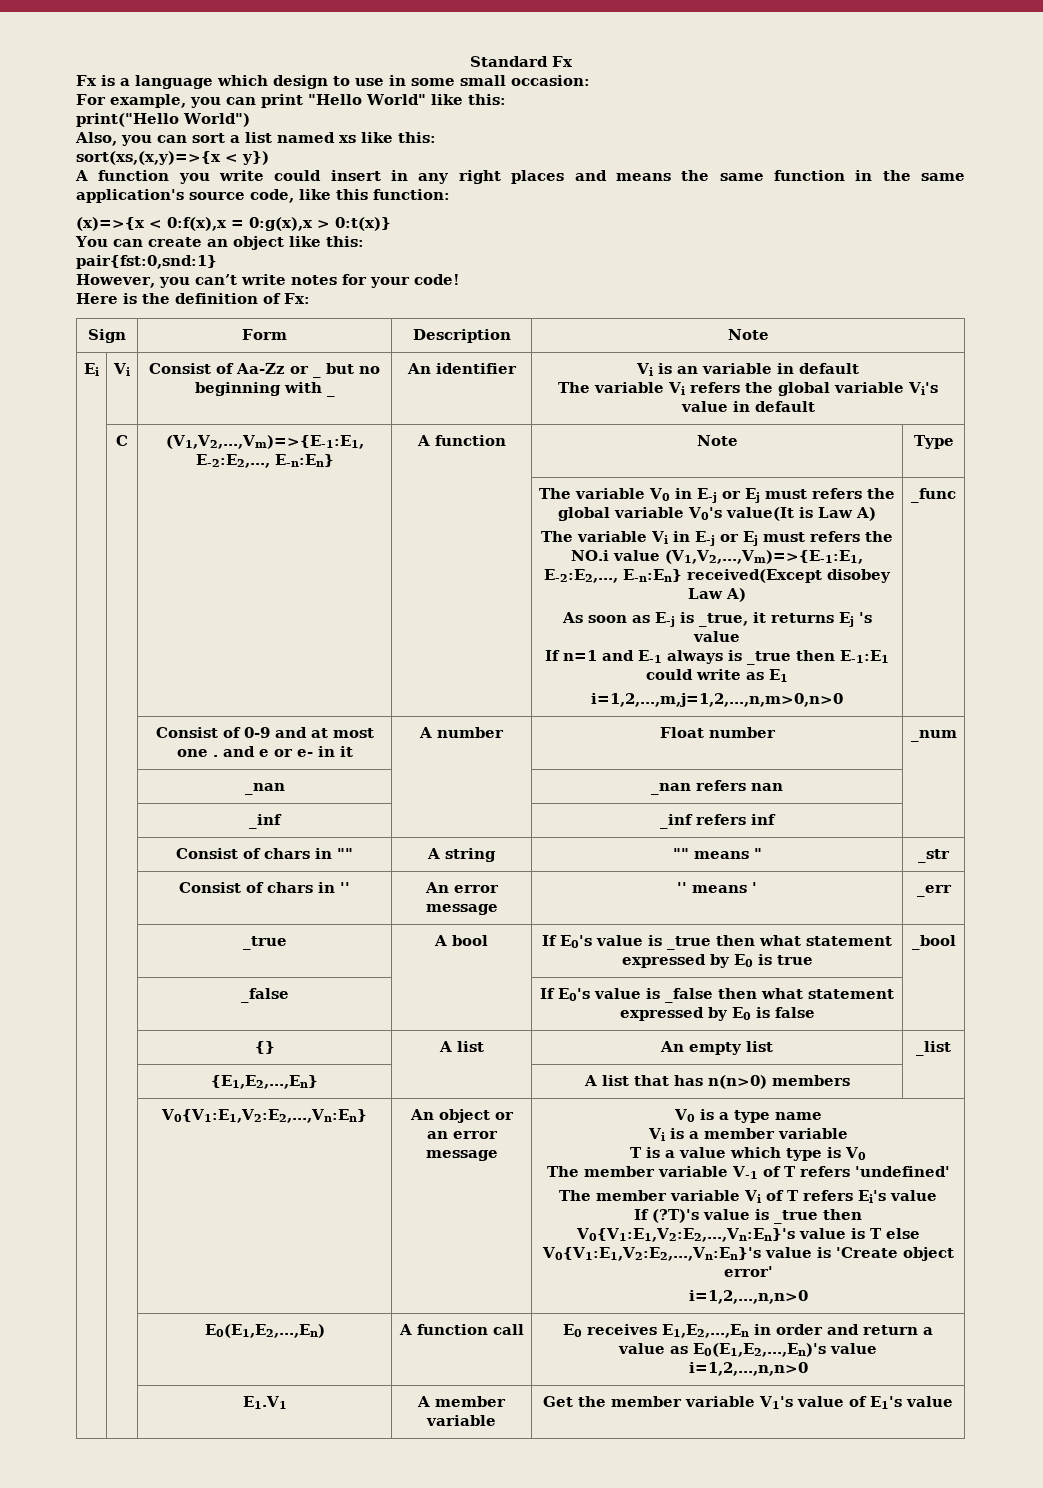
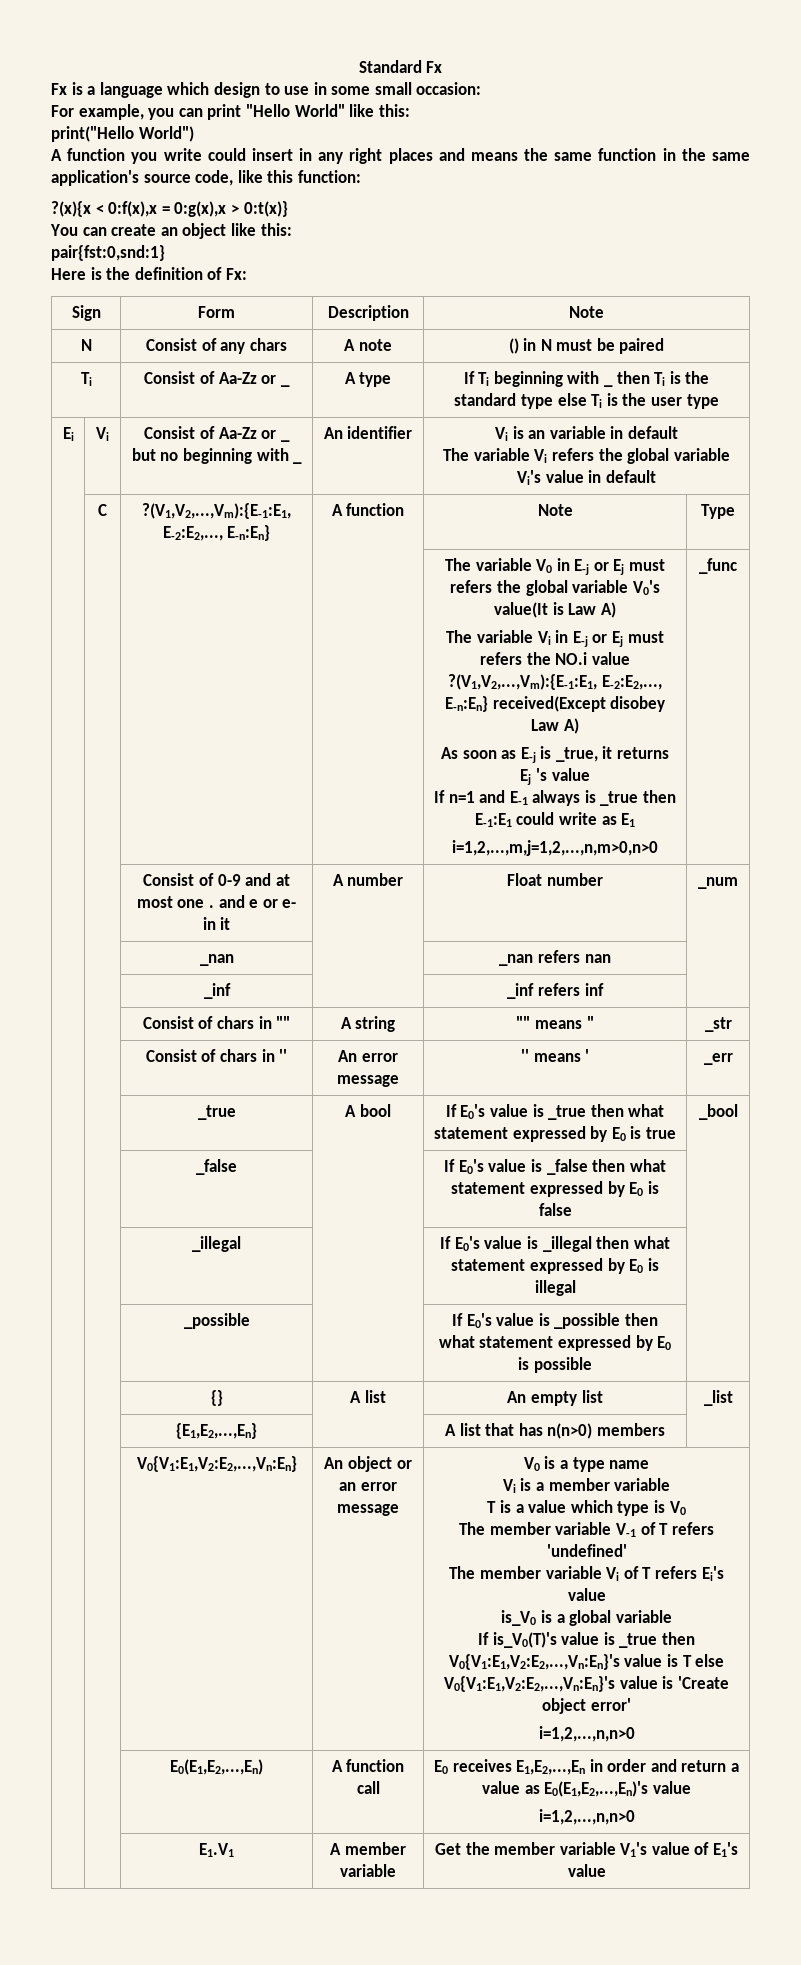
- Also, you can sort a list named xs like this:
- sort(xs,(x,y)=>{x < y})
- (x)=>{x < 0:f(x),x = 0:g(x),x > 0:t(x)}
+ ?(x){x < 0:f(x),x = 0:g(x),x > 0:t(x)}
- However, you can’t write notes for your code!
+ N | Consist of any chars | A note | () in N must be paired
+ Ti | Consist of Aa-Zz or _ | A type | If Ti beginning with _ then Ti is the standard type else Ti is the user type
- | C | (V1,V2,...,Vm)=>{E-1:E1, E-2:E2,..., E-n:En} | A function | Note | Type
+ | C | ?(V1,V2,...,Vm):{E-1:E1, E-2:E2,..., E-n:En} | A function | Note | Type
- The variable Vi in E-j or Ej must refers the NO.i value (V1,V2,...,Vm)=>{E-1:E1, E-2:E2,..., E-n:En} received(Except disobey Law A)
+ The variable Vi in E-j or Ej must refers the NO.i value ?(V1,V2,...,Vm):{E-1:E1, E-2:E2,..., E-n:En} received(Except disobey Law A)
+ | | _illegal | | If E0's value is _illegal then what statement expressed by E0 is illegal |
+ | | _possible | | If E0's value is _possible then what statement expressed by E0 is possible |
- If (?T)'s value is _true then V0{V1:E1,V2:E2,...,Vn:En}'s value is T else V0{V1:E1,V2:E2,...,Vn:En}'s value is 'Create object error'
+ is_V0 is a global variable
+ If is_V0(T)'s value is _true then V0{V1:E1,V2:E2,...,Vn:En}'s value is T else V0{V1:E1,V2:E2,...,Vn:En}'s value is 'Create object error'

